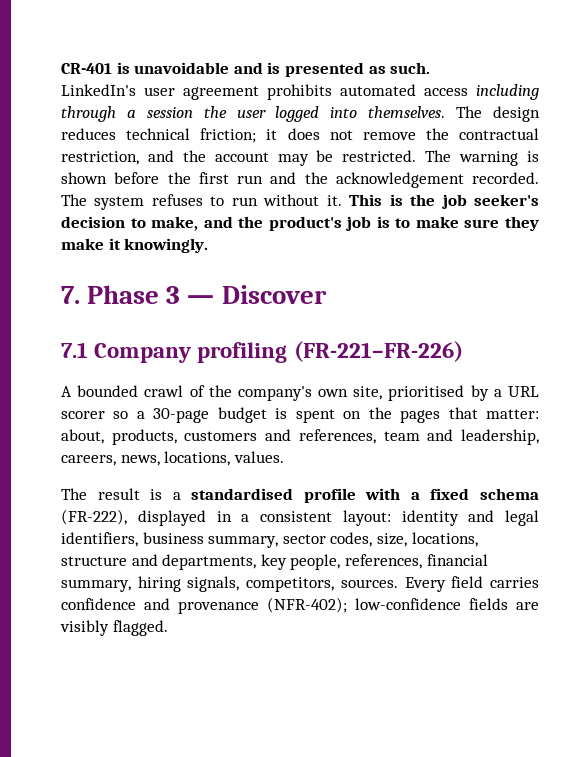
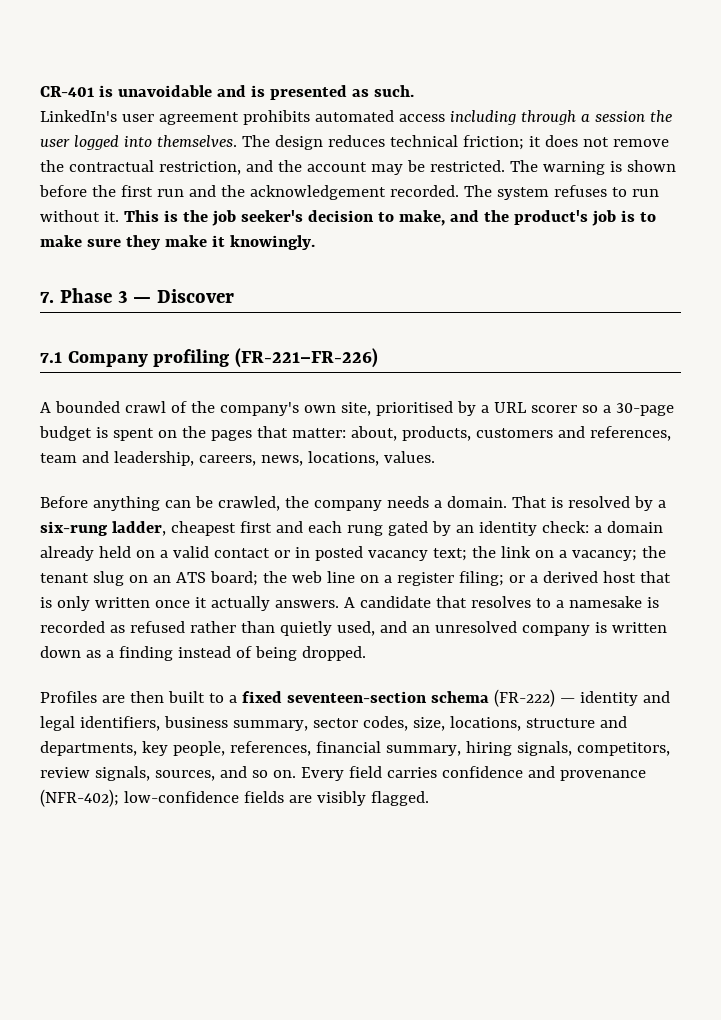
- The result is a standardised profile with a fixed schema (FR-222), displayed in a consistent layout: identity and legal identifiers, business summary, sector codes, size, locations, structure and departments, key people, references, financial summary, hiring signals, competitors, sources.
+ Before anything can be crawled, the company needs a domain. That is resolved by a six-rung ladder, cheapest first and each rung gated by an identity check: a domain already held on a valid contact or in posted vacancy text; the link on a vacancy; the tenant slug on an ATS board; the web line on a register filing; or a derived host that is only written once it actually answers. A candidate that resolves to a namesake is recorded as refused rather than quietly used, and an unresolved company is written down as a finding instead of being dropped.
+ Profiles are then built to a fixed seventeen-section schema (FR-222) — identity and legal identifiers, business summary, sector codes, size, locations, structure and departments, key people, references, financial summary, hiring signals, competitors, review signals, sources, and so on.

